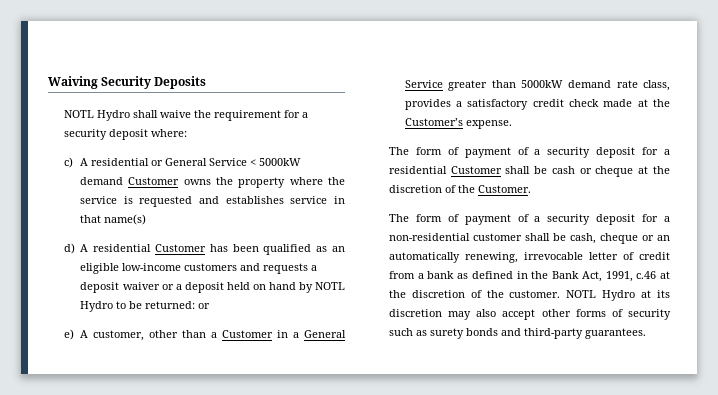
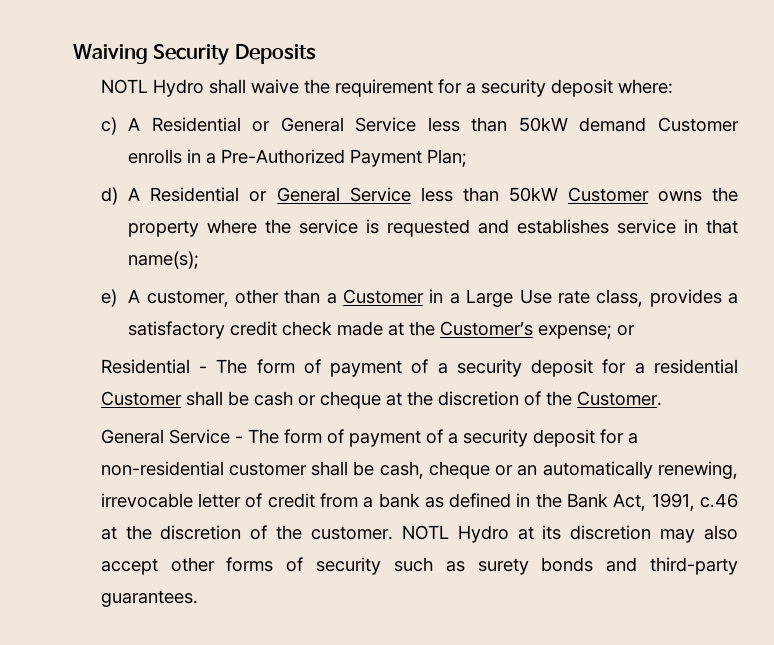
- c) A residential or General Service < 5000kW demand Customer owns the property where the service is requested and establishes service in that name(s)
- d) A residential Customer has been qualified as an eligible low-income customers and requests a deposit waiver or a deposit held on hand by NOTL Hydro to be returned: or
+ c) A Residential or General Service less than 50kW demand Customer enrolls in a Pre-Authorized Payment Plan;
+ d) A Residential or General Service less than 50kW Customer owns the property where the service is requested and establishes service in that name(s);
- e) A customer, other than a Customer in a General Service greater than 5000kW demand rate class, provides a satisfactory credit check made at the Customer’s expense.
- The form of payment of a security deposit for a residential Customer shall be cash or cheque at the discretion of the Customer.
+ e) A customer, other than a Customer in a Large Use rate class, provides a satisfactory credit check made at the Customer’s expense; or
+ Residential - The form of payment of a security deposit for a residential Customer shall be cash or cheque at the discretion of the Customer.
- The form of payment of a security deposit for a non-residential customer shall be cash, cheque or an automatically renewing, irrevocable letter of credit from a bank as defined in the Bank Act, 1991, c.46 at the discretion of the customer.
+ General Service - The form of payment of a security deposit for a non-residential customer shall be cash, cheque or an automatically renewing, irrevocable letter of credit from a bank as defined in the Bank Act, 1991, c.46 at the discretion of the customer.

